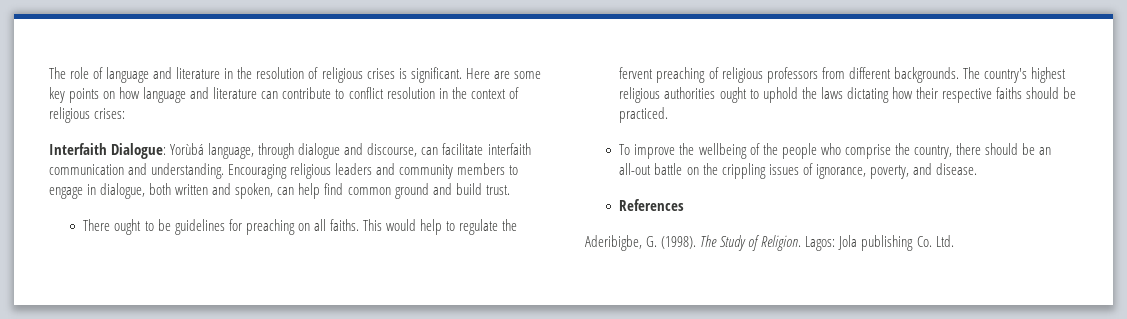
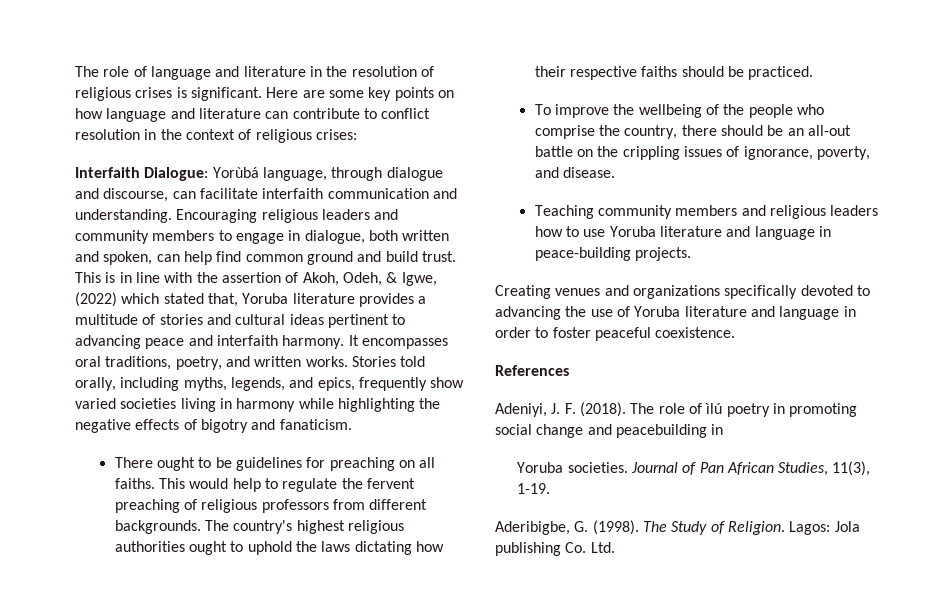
+ This is in line with the assertion of Akoh, Odeh, & Igwe, (2022) which stated that, Yoruba literature provides a multitude of stories and cultural ideas pertinent to advancing peace and interfaith harmony. It encompasses oral traditions, poetry, and written works. Stories told orally, including myths, legends, and epics, frequently show varied societies living in harmony while highlighting the negative effects of bigotry and fanaticism.
+ Teaching community members and religious leaders how to use Yoruba literature and language in peace-building projects.
+ Creating venues and organizations specifically devoted to advancing the use of Yoruba literature and language in order to foster peaceful coexistence.
  References
+ Adeniyi, J. F. (2018). The role of ìlú poetry in promoting social change and peacebuilding in
+ Yoruba societies. Journal of Pan African Studies, 11(3), 1-19.

